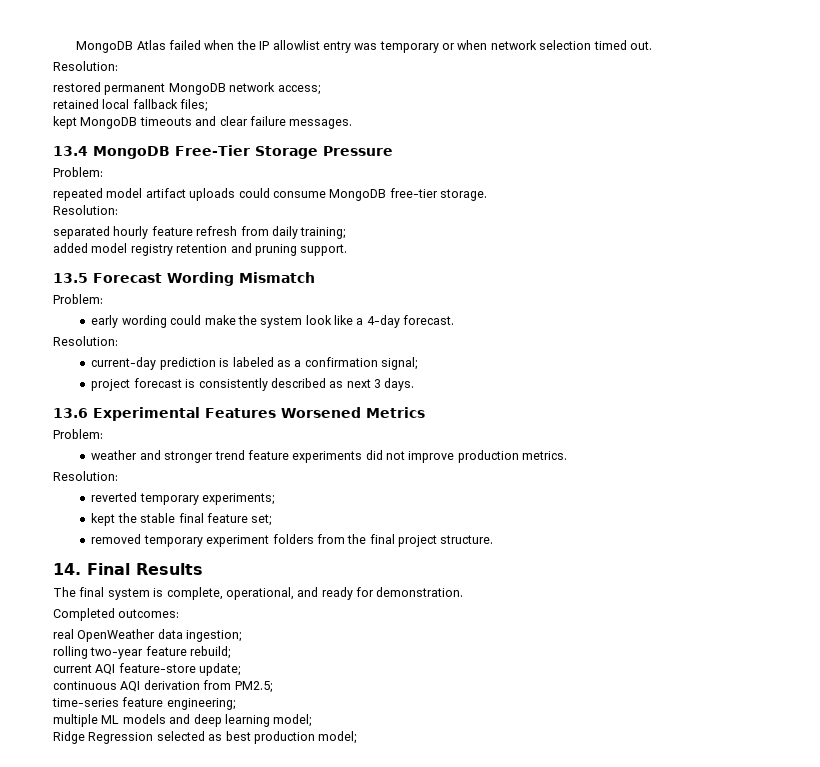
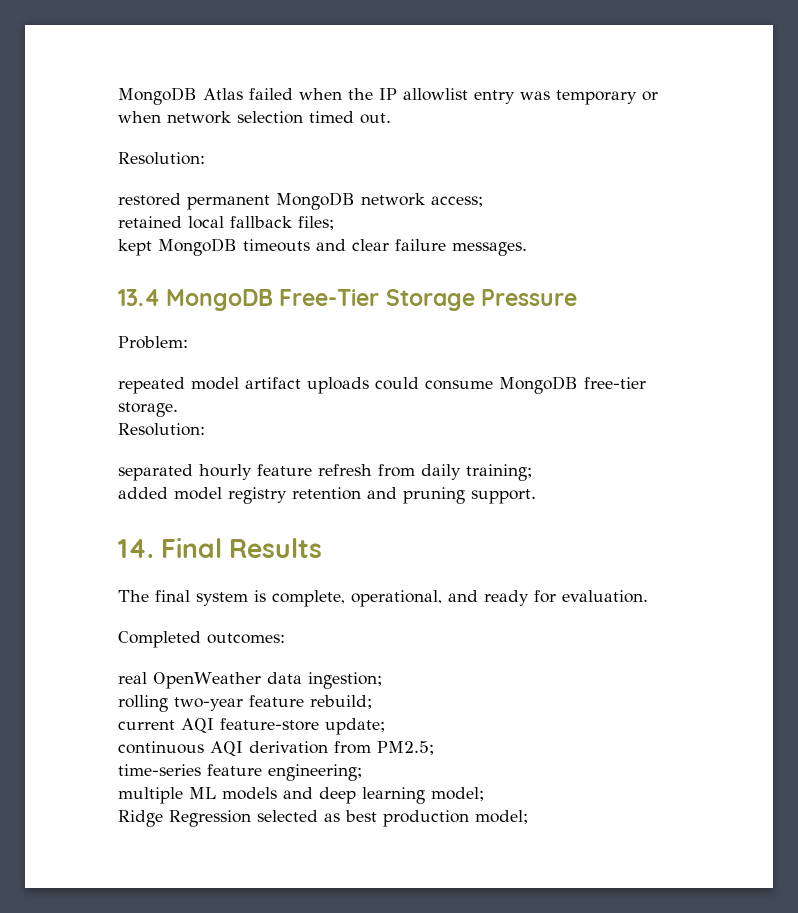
- 13.5 Forecast Wording Mismatch
- Problem:
- early wording could make the system look like a 4-day forecast.
- Resolution:
- current-day prediction is labeled as a confirmation signal;
- project forecast is consistently described as next 3 days.
- 13.6 Experimental Features Worsened Metrics
- Problem:
- weather and stronger trend feature experiments did not improve production metrics.
- Resolution:
- reverted temporary experiments;
- kept the stable final feature set;
- removed temporary experiment folders from the final project structure.
- The final system is complete, operational, and ready for demonstration.
+ The final system is complete, operational, and ready for evaluation.

